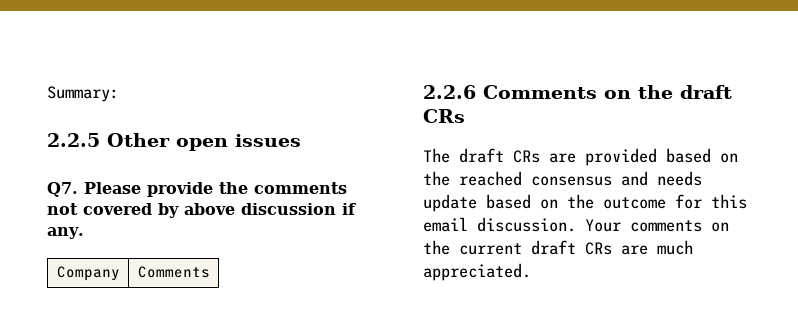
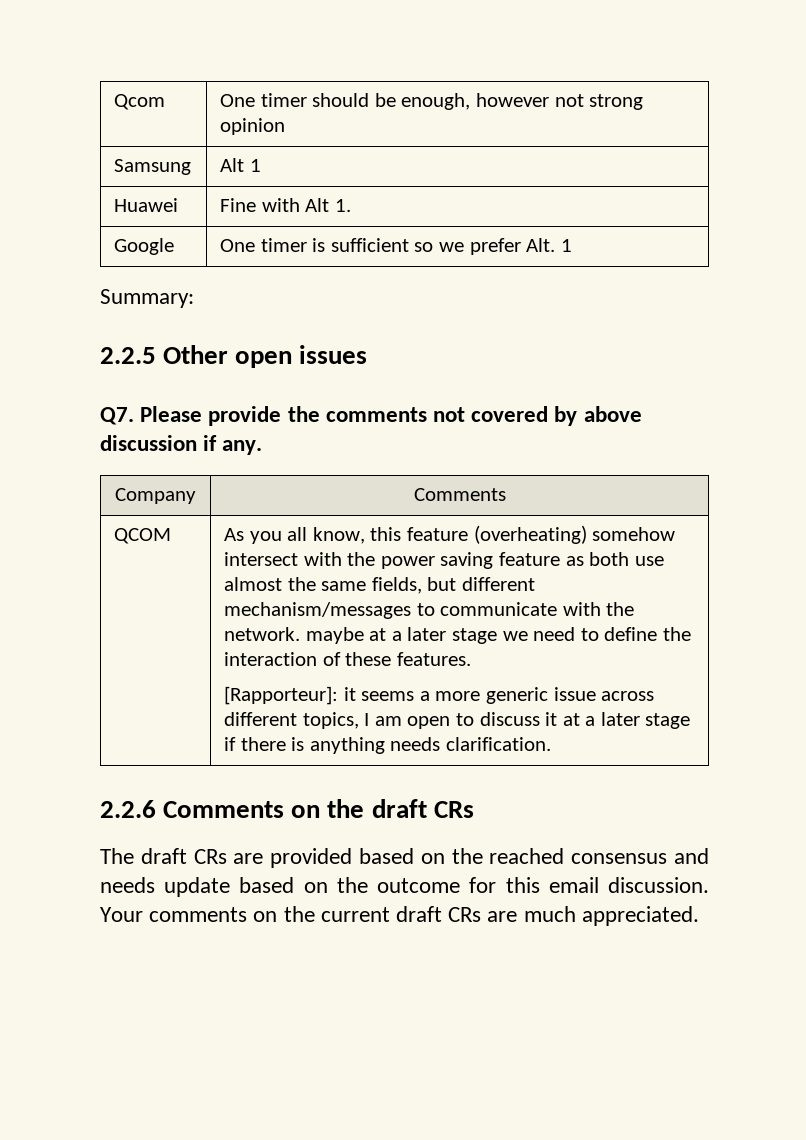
+ Qcom | One timer should be enough, however not strong opinion
+ Samsung | Alt 1
+ Huawei | Fine with Alt 1.
+ Google | One timer is sufficient so we prefer Alt. 1
+ QCOM | As you all know, this feature (overheating) somehow intersect with the power saving feature as both use almost the same fields, but different mechanism/messages to communicate with the network. maybe at a later stage we need to define the interaction of these features.
+ [Rapporteur]: it seems a more generic issue across different topics, I am open to discuss it at a later stage if there is anything needs clarification.

